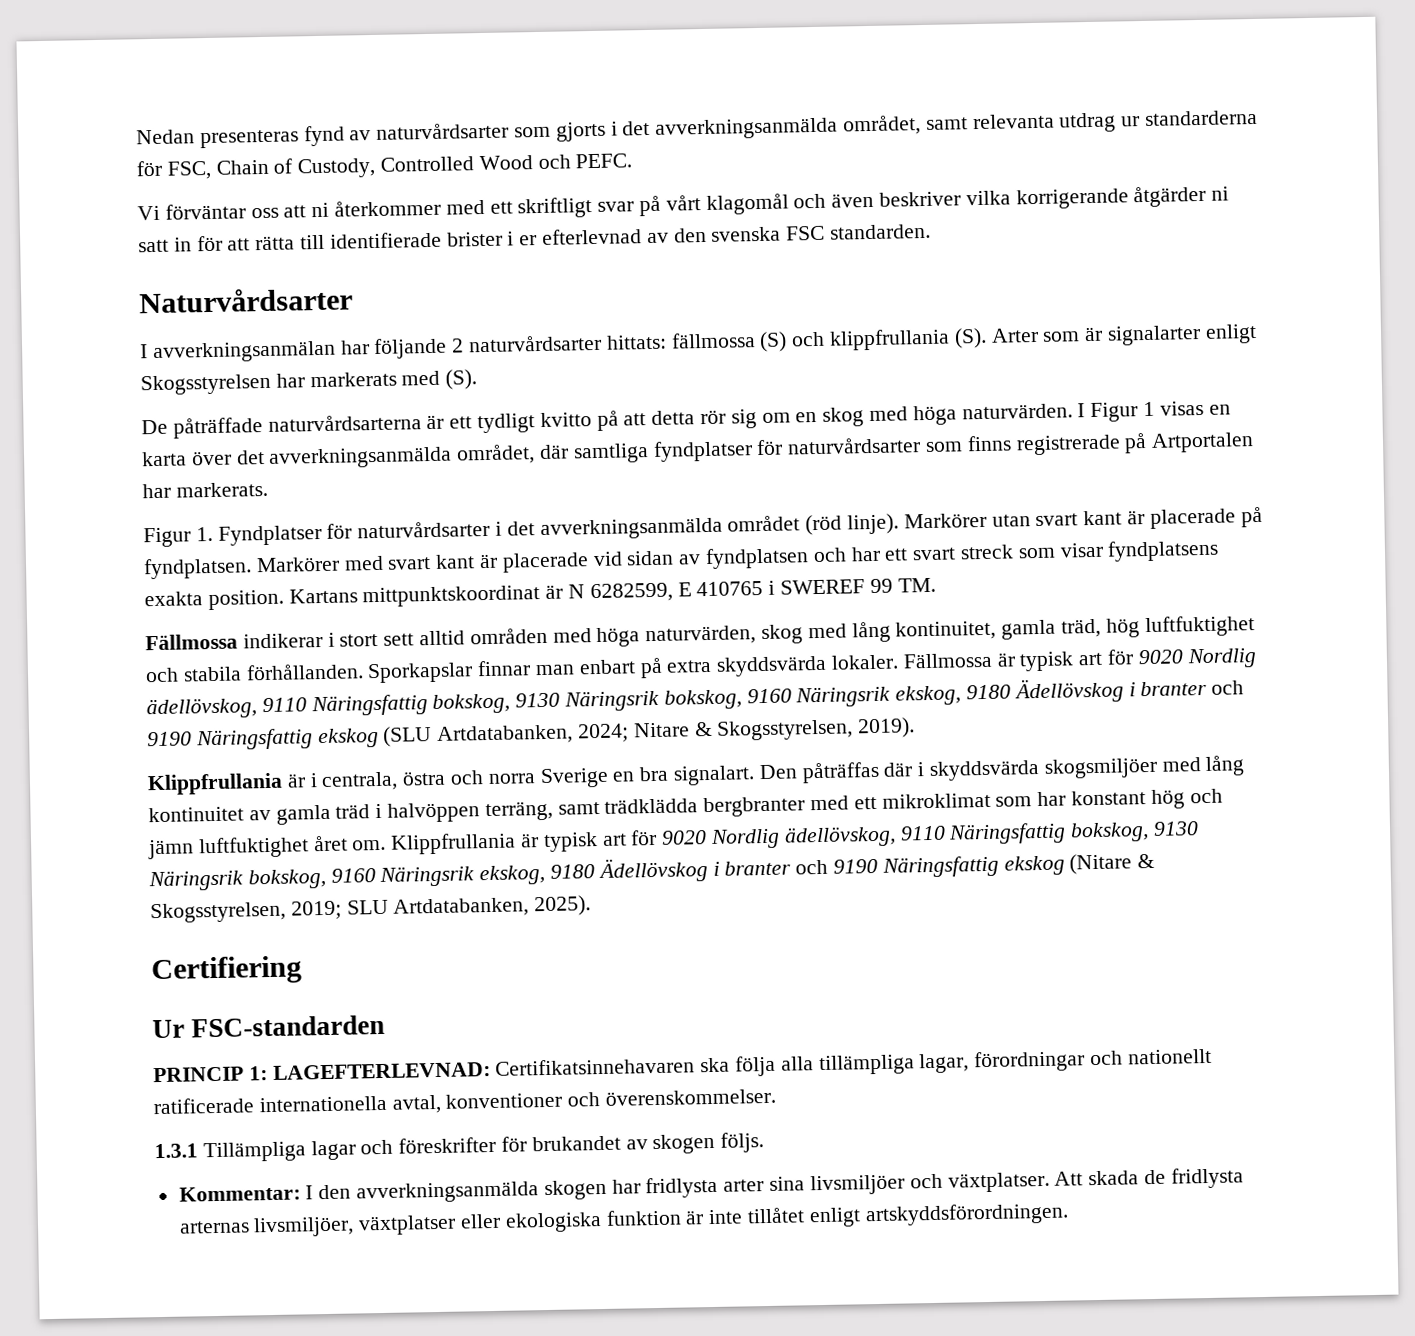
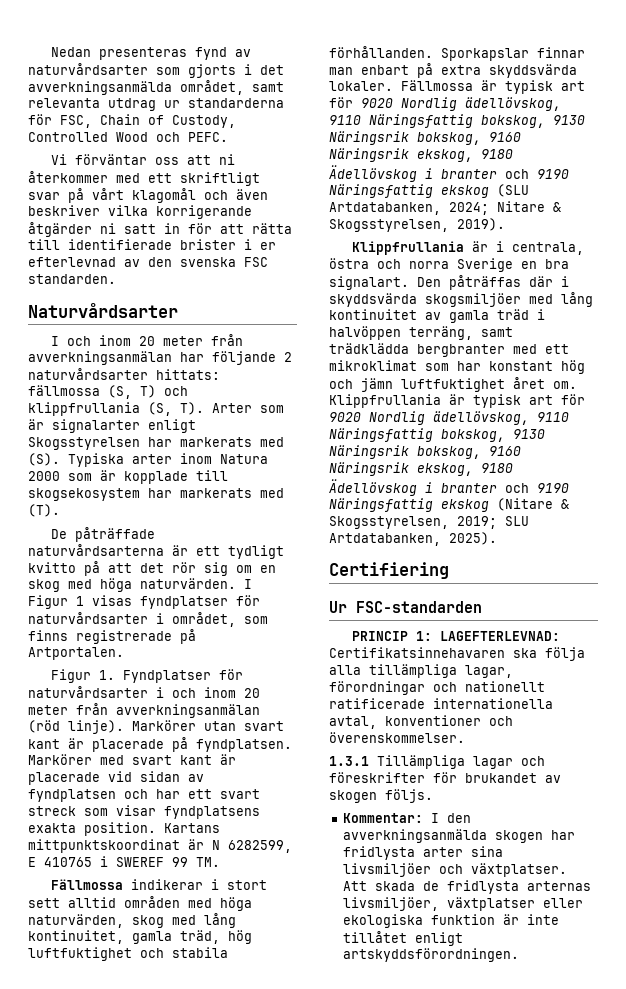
- I avverkningsanmälan har följande 2 naturvårdsarter hittats: fällmossa (S) och klippfrullania (S). Arter som är signalarter enligt Skogsstyrelsen har markerats med (S).
+ I och inom 20 meter från avverkningsanmälan har följande 2 naturvårdsarter hittats: fällmossa (S, T) och klippfrullania (S, T). Arter som är signalarter enligt Skogsstyrelsen har markerats med (S). Typiska arter inom Natura 2000 som är kopplade till skogsekosystem har markerats med (T).
- De påträffade naturvårdsarterna är ett tydligt kvitto på att detta rör sig om en skog med höga naturvärden.
+ De påträffade naturvårdsarterna är ett tydligt kvitto på att det rör sig om en skog med höga naturvärden.
- I Figur 1 visas en karta över det avverkningsanmälda området, där samtliga fyndplatser för naturvårdsarter som finns registrerade på Artportalen har markerats.
+ I Figur 1 visas fyndplatser för naturvårdsarter i området, som finns registrerade på Artportalen.
- Figur 1. Fyndplatser för naturvårdsarter i det avverkningsanmälda området (röd linje).
+ Figur 1. Fyndplatser för naturvårdsarter i och inom 20 meter från avverkningsanmälan (röd linje).

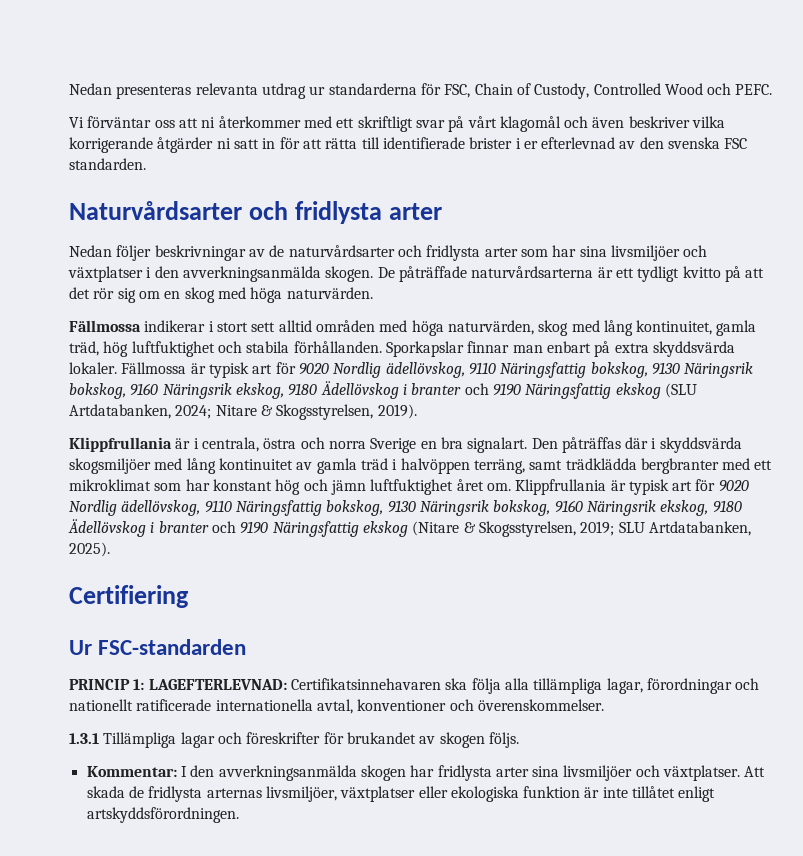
- Nedan presenteras fynd av naturvårdsarter som gjorts i det avverkningsanmälda området, samt relevanta utdrag ur standarderna för FSC, Chain of Custody, Controlled Wood och PEFC.
+ Nedan presenteras relevanta utdrag ur standarderna för FSC, Chain of Custody, Controlled Wood och PEFC.
- Naturvårdsarter
- I och inom 20 meter från avverkningsanmälan har följande 2 naturvårdsarter hittats: fällmossa (S, T) och klippfrullania (S, T). Arter som är signalarter enligt Skogsstyrelsen har markerats med (S). Typiska arter inom Natura 2000 som är kopplade till skogsekosystem har markerats med (T).
- De påträffade naturvårdsarterna är ett tydligt kvitto på att det rör sig om en skog med höga naturvärden. I Figur 1 visas fyndplatser för naturvårdsarter i området, som finns registrerade på Artportalen.
- Figur 1. Fyndplatser för naturvårdsarter i och inom 20 meter från avverkningsanmälan (röd linje). Markörer utan svart kant är placerade på fyndplatsen. Markörer med svart kant är placerade vid sidan av fyndplatsen och har ett svart streck som visar fyndplatsens exakta position. Kartans mittpunktskoordinat är N 6282599, E 410765 i SWEREF 99 TM.
+ Naturvårdsarter och fridlysta arter
+ Nedan följer beskrivningar av de naturvårdsarter och fridlysta arter som har sina livsmiljöer och växtplatser i den avverkningsanmälda skogen. De påträffade naturvårdsarterna är ett tydligt kvitto på att det rör sig om en skog med höga naturvärden.

